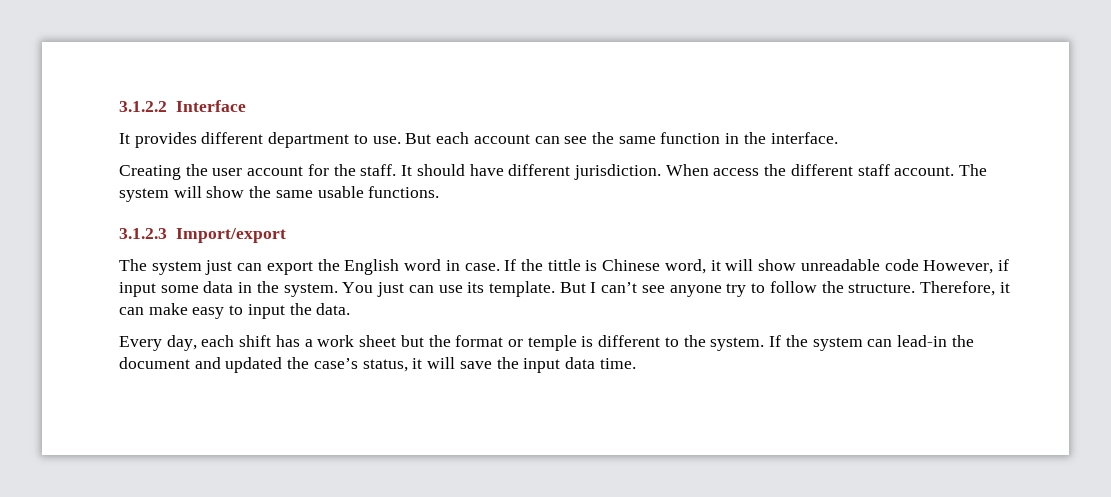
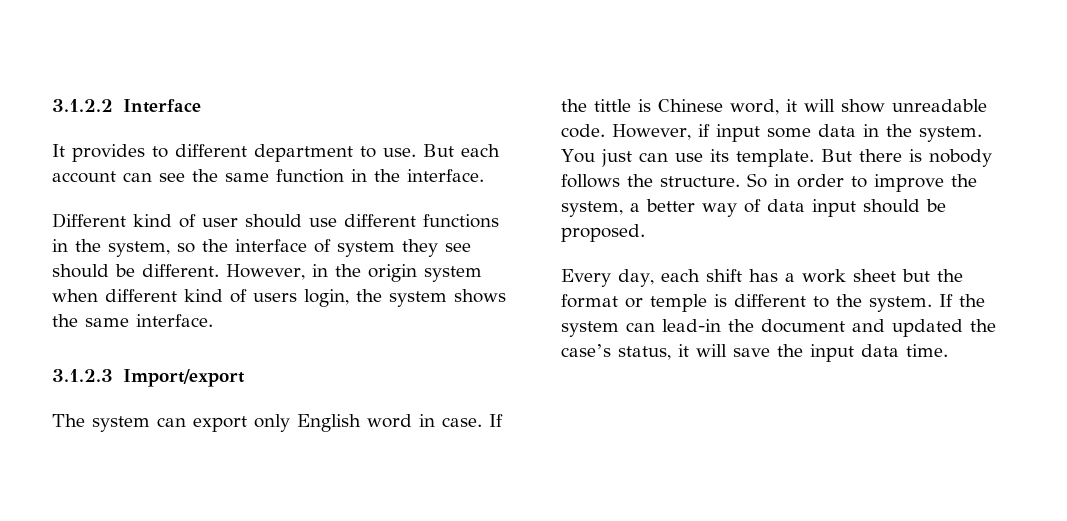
- It provides different department to use.
+ It provides to different department to use.
- Creating the user account for the staff. It should have different jurisdiction. When access the different staff account. The system will show the same usable functions.
+ Different kind of user should use different functions in the system, so the interface of system they see should be different. However, in the origin system when different kind of users login, the system shows the same interface.
- The system just can export the English word in case.
+ The system can export only English word in case.
- If the tittle is Chinese word, it will show unreadable code However, if input some data in the system.
+ If the tittle is Chinese word, it will show unreadable code. However, if input some data in the system.
- But I can’t see anyone try to follow the structure. Therefore, it can make easy to input the data.
+ But there is nobody follows the structure. So in order to improve the system, a better way of data input should be proposed.

